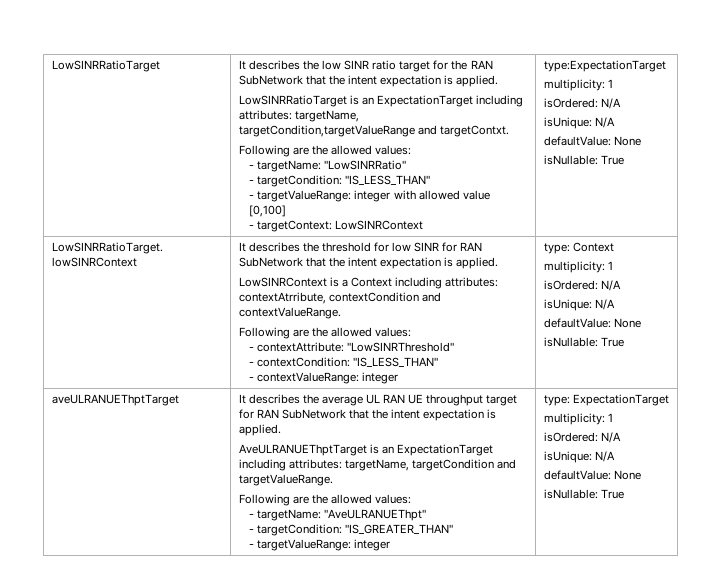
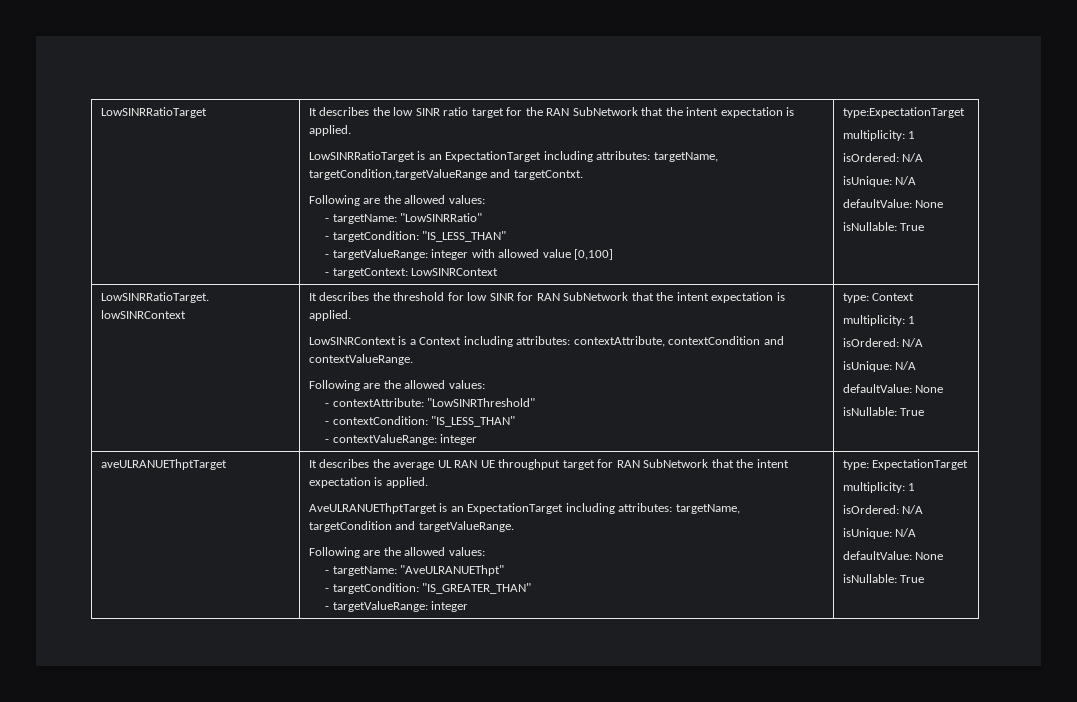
- LowSINRContext is a Context including attributes: contextAtrribute, contextCondition and contextValueRange.
+ LowSINRContext is a Context including attributes: contextAttribute, contextCondition and contextValueRange.

